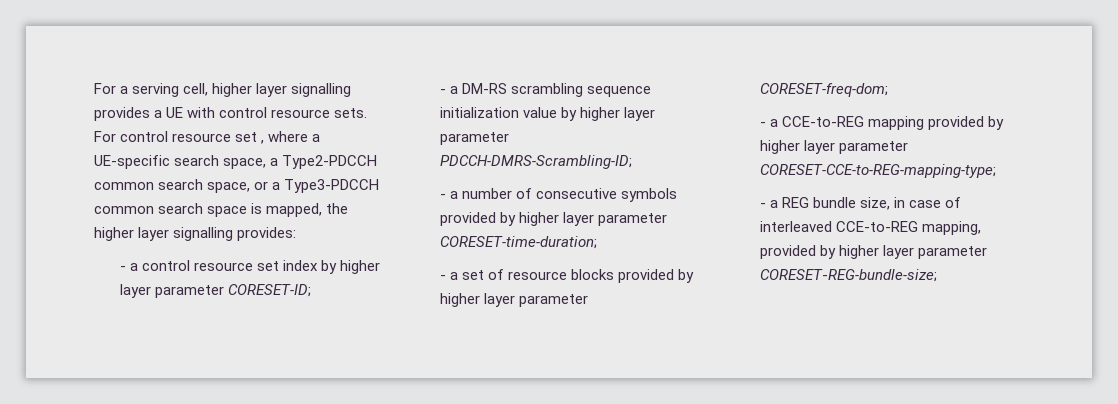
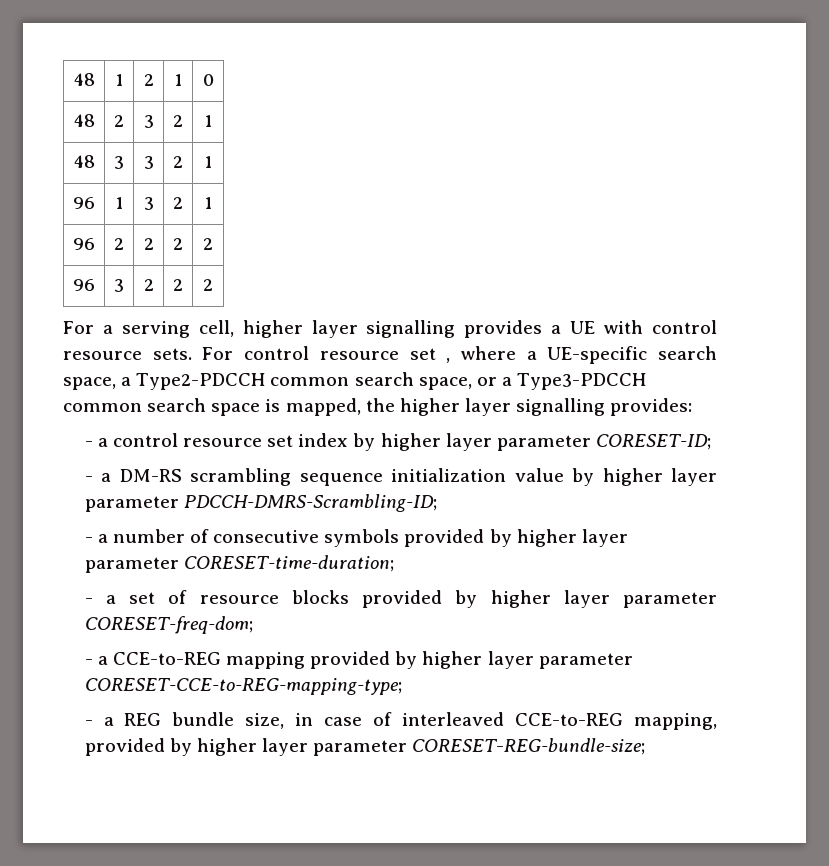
+ 48 | 1 | 2 | 1 | 0
+ 48 | 2 | 3 | 2 | 1
+ 48 | 3 | 3 | 2 | 1
+ 96 | 1 | 3 | 2 | 1
+ 96 | 2 | 2 | 2 | 2
+ 96 | 3 | 2 | 2 | 2

